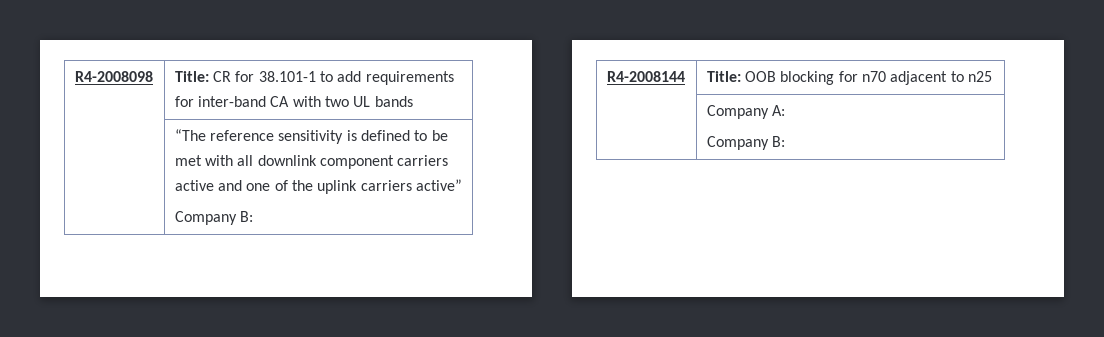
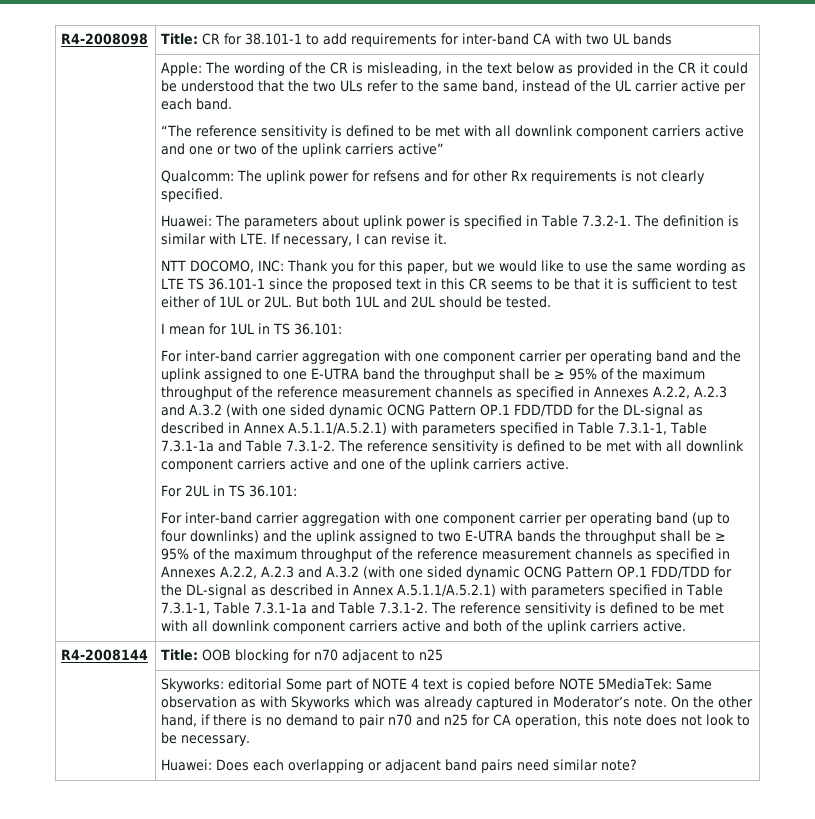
+ Apple: The wording of the CR is misleading, in the text below as provided in the CR it could be understood that the two ULs refer to the same band, instead of the UL carrier active per each band.
- “The reference sensitivity is defined to be met with all downlink component carriers active and one of the uplink carriers active”
- Company B:
+ “The reference sensitivity is defined to be met with all downlink component carriers active and one or two of the uplink carriers active”
+ Qualcomm: The uplink power for refsens and for other Rx requirements is not clearly specified.
+ Huawei: The parameters about uplink power is specified in Table 7.3.2-1. The definition is similar with LTE. If necessary, I can revise it.
+ NTT DOCOMO, INC: Thank you for this paper, but we would like to use the same wording as LTE TS 36.101-1 since the proposed text in this CR seems to be that it is sufficient to test either of 1UL or 2UL. But both 1UL and 2UL should be tested.
+ I mean for 1UL in TS 36.101:
+ For inter-band carrier aggregation with one component carrier per operating band and the uplink assigned to one E-UTRA band the throughput shall be ≥ 95% of the maximum throughput of the reference measurement channels as specified in Annexes A.2.2, A.2.3 and A.3.2 (with one sided dynamic OCNG Pattern OP.1 FDD/TDD for the DL-signal as described in Annex A.5.1.1/A.5.2.1) with parameters specified in Table 7.3.1-1, Table 7.3.1-1a and Table 7.3.1-2. The reference sensitivity is defined to be met with all downlink component carriers active and one of the uplink carriers active.
+ For 2UL in TS 36.101:
+ For inter-band carrier aggregation with one component carrier per operating band (up to four downlinks) and the uplink assigned to two E-UTRA bands the throughput shall be ≥ 95% of the maximum throughput of the reference measurement channels as specified in Annexes A.2.2, A.2.3 and A.3.2 (with one sided dynamic OCNG Pattern OP.1 FDD/TDD for the DL-signal as described in Annex A.5.1.1/A.5.2.1) with parameters specified in Table 7.3.1-1, Table 7.3.1-1a and Table 7.3.1-2. The reference sensitivity is defined to be met with all downlink component carriers active and both of the uplink carriers active.
- Company A:
- Company B:
+ Skyworks: editorial Some part of NOTE 4 text is copied before NOTE 5MediaTek: Same observation as with Skyworks which was already captured in Moderator’s note. On the other hand, if there is no demand to pair n70 and n25 for CA operation, this note does not look to be necessary.
+ Huawei: Does each overlapping or adjacent band pairs need similar note?

